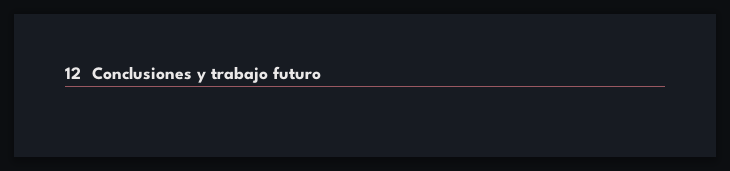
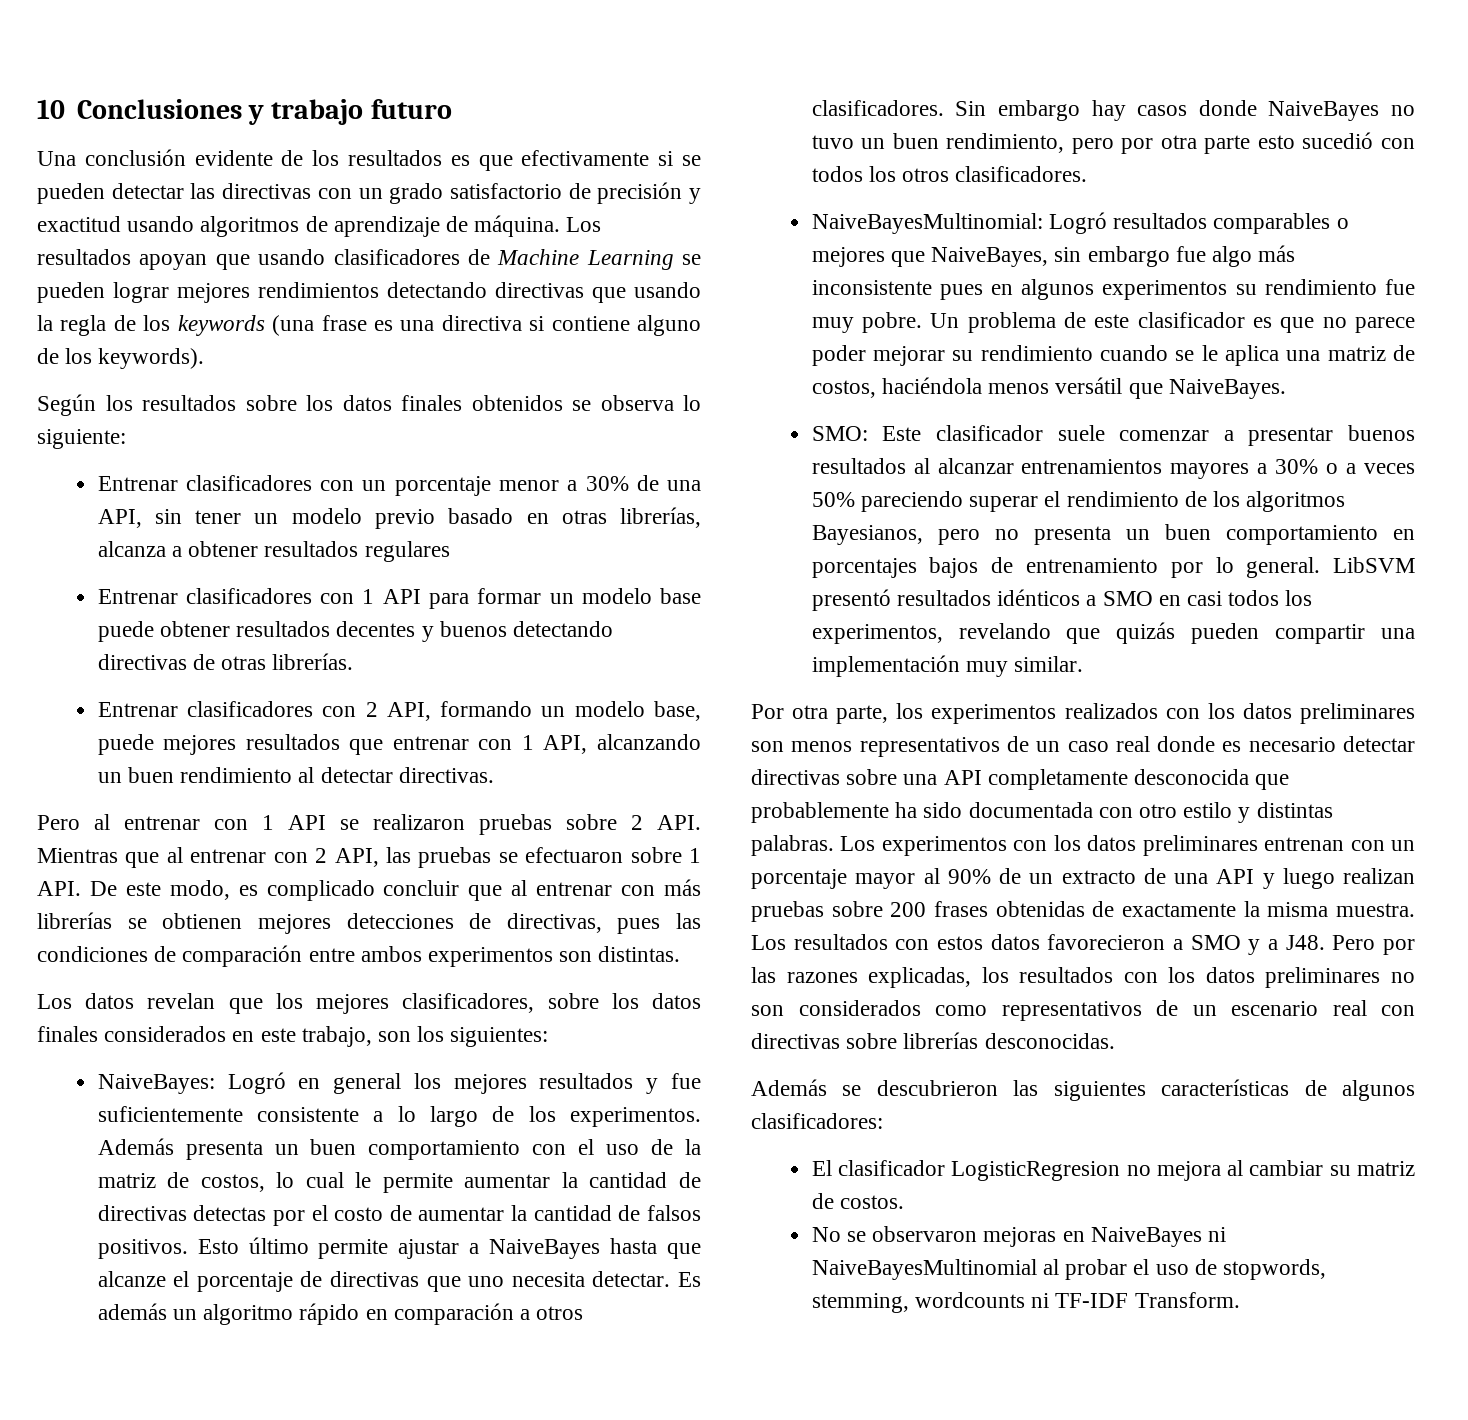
- 12 Conclusiones y trabajo futuro
+ 10 Conclusiones y trabajo futuro
+ Una conclusión evidente de los resultados es que efectivamente si se pueden detectar las directivas con un grado satisfactorio de precisión y exactitud usando algoritmos de aprendizaje de máquina. Los resultados apoyan que usando clasificadores de Machine Learning se pueden lograr mejores rendimientos detectando directivas que usando la regla de los keywords (una frase es una directiva si contiene alguno de los keywords).
+ Según los resultados sobre los datos finales obtenidos se observa lo siguiente:
+ Entrenar clasificadores con un porcentaje menor a 30% de una API, sin tener un modelo previo basado en otras librerías, alcanza a obtener resultados regulares
+ Entrenar clasificadores con 1 API para formar un modelo base puede obtener resultados decentes y buenos detectando directivas de otras librerías.
+ Entrenar clasificadores con 2 API, formando un modelo base, puede mejores resultados que entrenar con 1 API, alcanzando un buen rendimiento al detectar directivas.
+ Pero al entrenar con 1 API se realizaron pruebas sobre 2 API. Mientras que al entrenar con 2 API, las pruebas se efectuaron sobre 1 API. De este modo, es complicado concluir que al entrenar con más librerías se obtienen mejores detecciones de directivas, pues las condiciones de comparación entre ambos experimentos son distintas.
+ Los datos revelan que los mejores clasificadores, sobre los datos finales considerados en este trabajo, son los siguientes:
+ NaiveBayes: Logró en general los mejores resultados y fue suficientemente consistente a lo largo de los experimentos. Además presenta un buen comportamiento con el uso de la matriz de costos, lo cual le permite aumentar la cantidad de directivas detectas por el costo de aumentar la cantidad de falsos positivos. Esto último permite ajustar a NaiveBayes hasta que alcanze el porcentaje de directivas que uno necesita detectar. Es además un algoritmo rápido en comparación a otros clasificadores. Sin embargo hay casos donde NaiveBayes no tuvo un buen rendimiento, pero por otra parte esto sucedió con todos los otros clasificadores.
+ NaiveBayesMultinomial: Logró resultados comparables o mejores que NaiveBayes, sin embargo fue algo más inconsistente pues en algunos experimentos su rendimiento fue muy pobre. Un problema de este clasificador es que no parece poder mejorar su rendimiento cuando se le aplica una matriz de costos, haciéndola menos versátil que NaiveBayes.
+ SMO: Este clasificador suele comenzar a presentar buenos resultados al alcanzar entrenamientos mayores a 30% o a veces 50% pareciendo superar el rendimiento de los algoritmos Bayesianos, pero no presenta un buen comportamiento en porcentajes bajos de entrenamiento por lo general. LibSVM presentó resultados idénticos a SMO en casi todos los experimentos, revelando que quizás pueden compartir una implementación muy similar.
+ Por otra parte, los experimentos realizados con los datos preliminares son menos representativos de un caso real donde es necesario detectar directivas sobre una API completamente desconocida que probablemente ha sido documentada con otro estilo y distintas palabras. Los experimentos con los datos preliminares entrenan con un porcentaje mayor al 90% de un extracto de una API y luego realizan pruebas sobre 200 frases obtenidas de exactamente la misma muestra. Los resultados con estos datos favorecieron a SMO y a J48. Pero por las razones explicadas, los resultados con los datos preliminares no son considerados como representativos de un escenario real con directivas sobre librerías desconocidas.
+ Además se descubrieron las siguientes características de algunos clasificadores:
+ El clasificador LogisticRegresion no mejora al cambiar su matriz de costos.
+ No se observaron mejoras en NaiveBayes ni NaiveBayesMultinomial al probar el uso de stopwords, stemming, wordcounts ni TF-IDF Transform.

